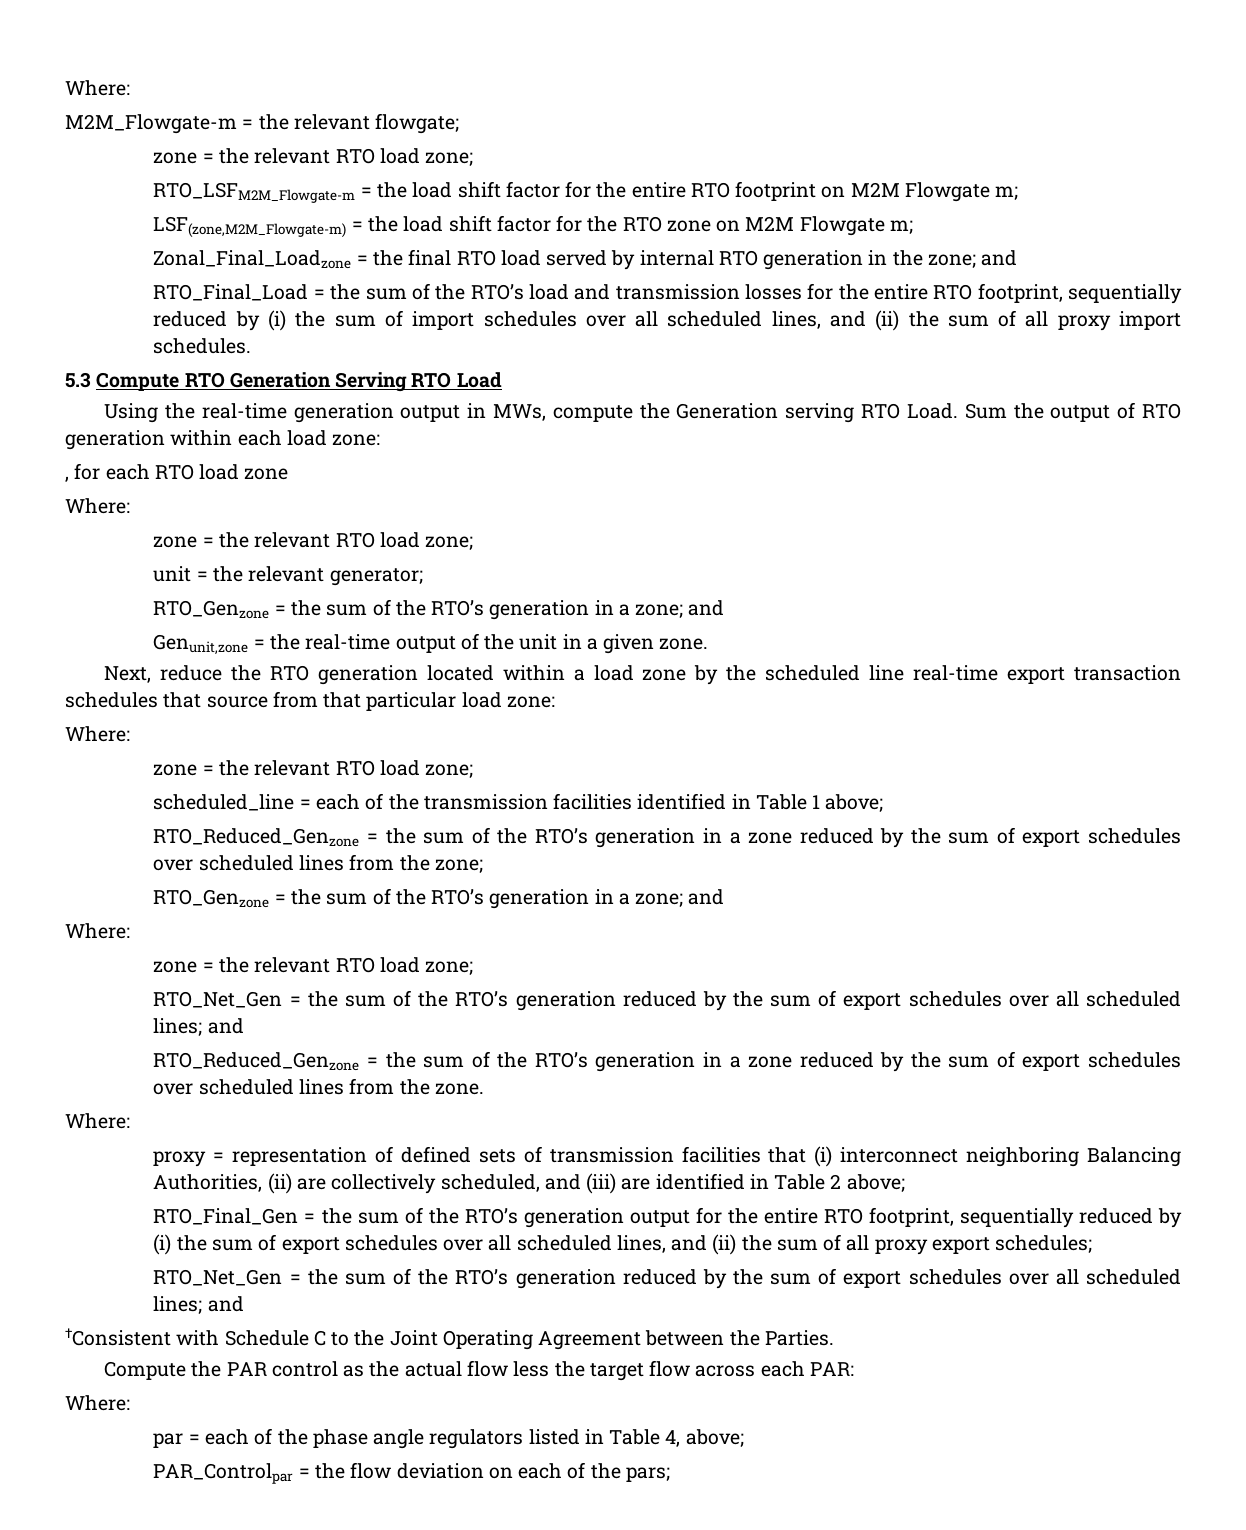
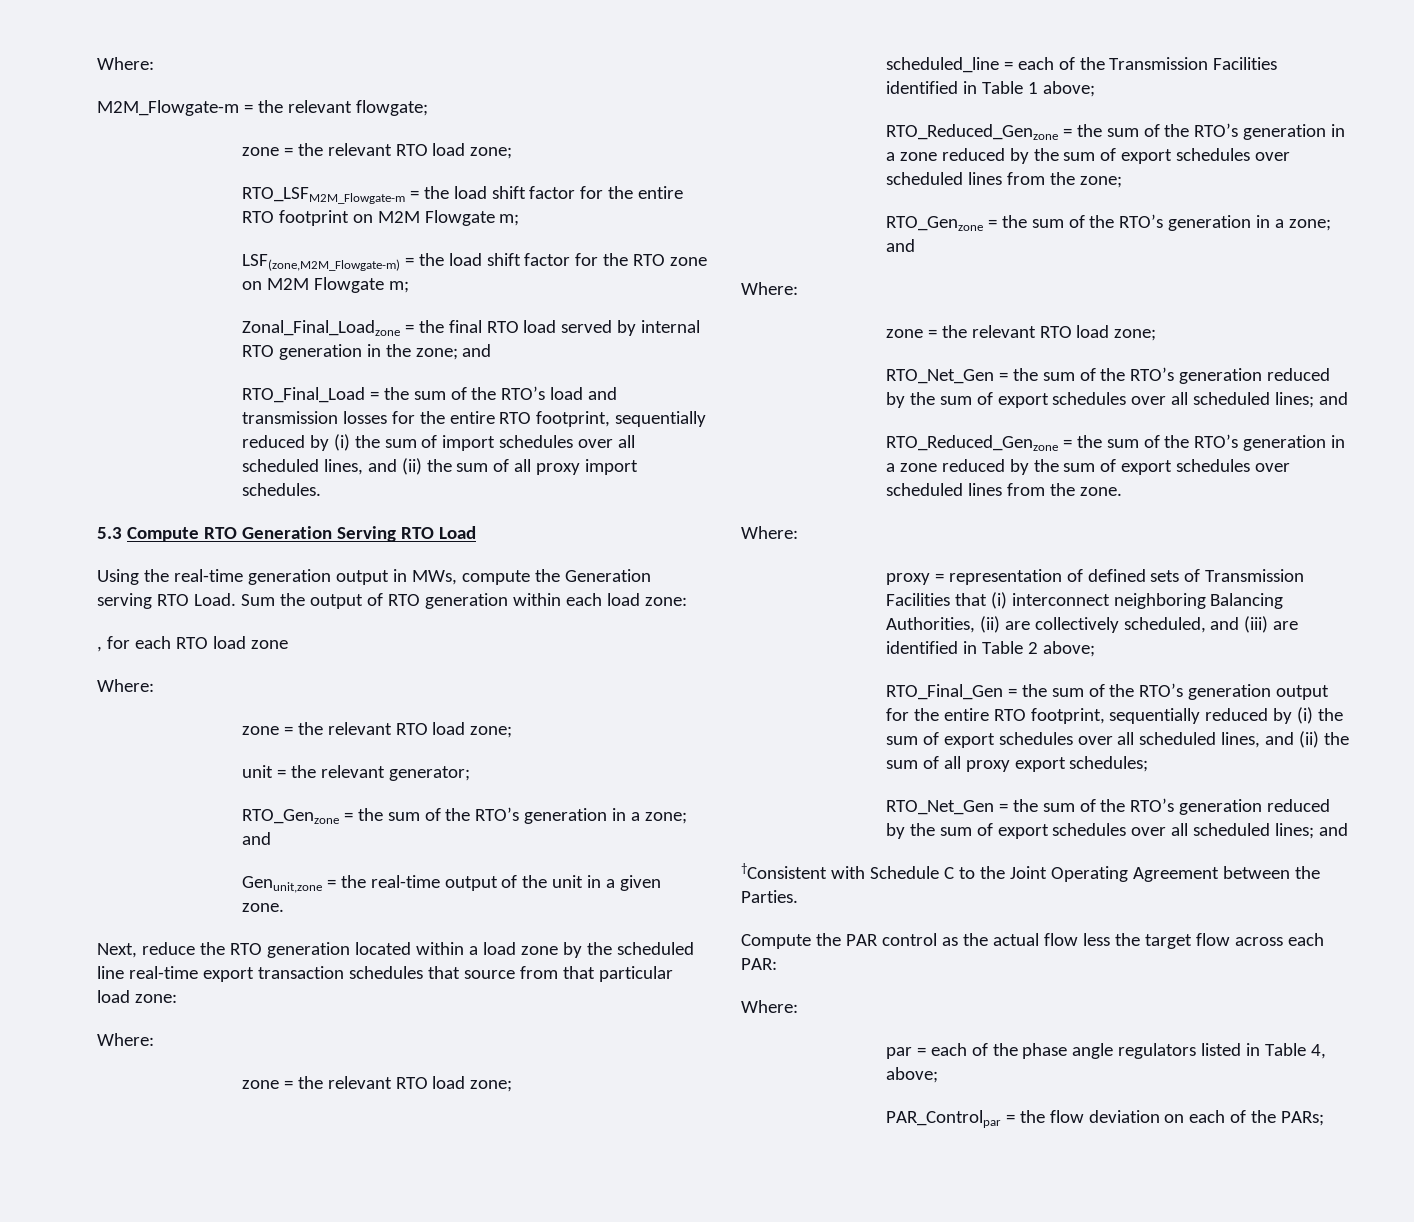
- scheduled_line = each of the transmission facilities identified in Table 1 above;
+ scheduled_line = each of the Transmission Facilities identified in Table 1 above;
- proxy = representation of defined sets of transmission facilities that (i) interconnect neighboring Balancing Authorities, (ii) are collectively scheduled, and (iii) are identified in Table 2 above;
+ proxy = representation of defined sets of Transmission Facilities that (i) interconnect neighboring Balancing Authorities, (ii) are collectively scheduled, and (iii) are identified in Table 2 above;
- PAR_Controlpar = the flow deviation on each of the pars;
+ PAR_Controlpar = the flow deviation on each of the PARs;

